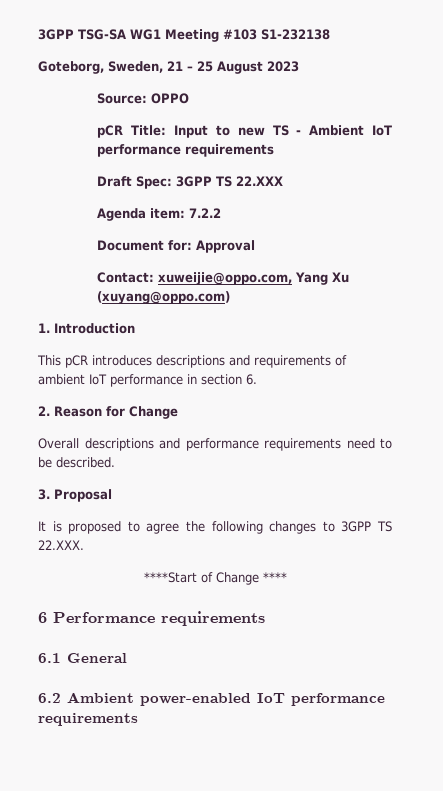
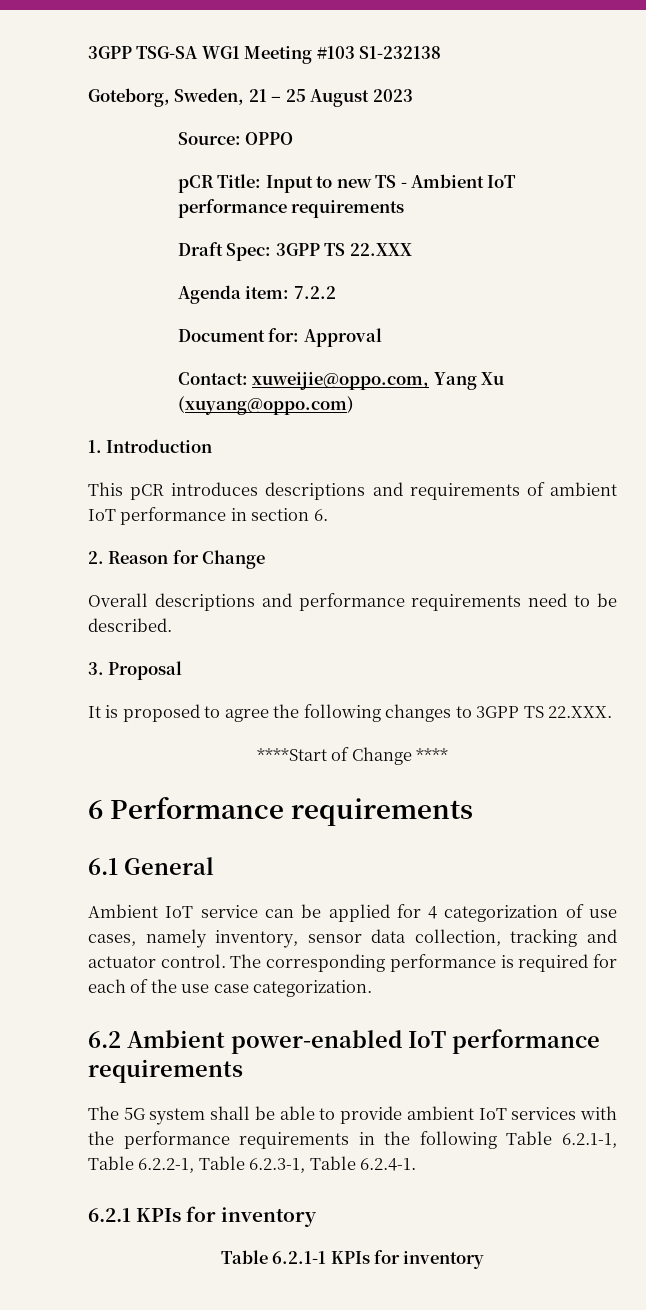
+ Ambient IoT service can be applied for 4 categorization of use cases, namely inventory, sensor data collection, tracking and actuator control. The corresponding performance is required for each of the use case categorization.
+ The 5G system shall be able to provide ambient IoT services with the performance requirements in the following Table 6.2.1-1, Table 6.2.2-1, Table 6.2.3-1, Table 6.2.4-1.
+ 6.2.1 KPIs for inventory
+ Table 6.2.1-1 KPIs for inventory

